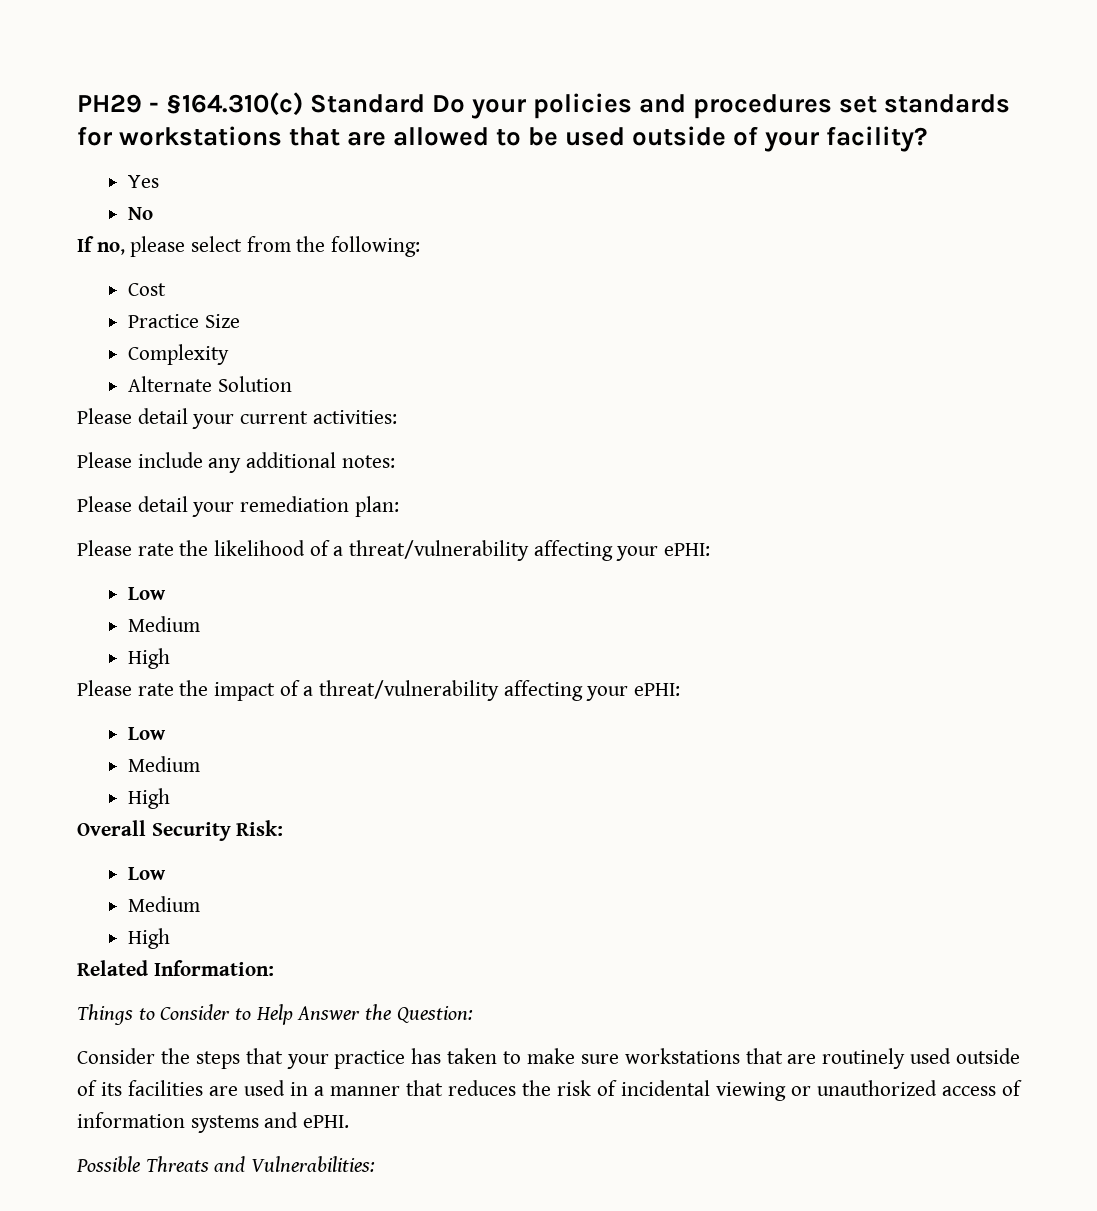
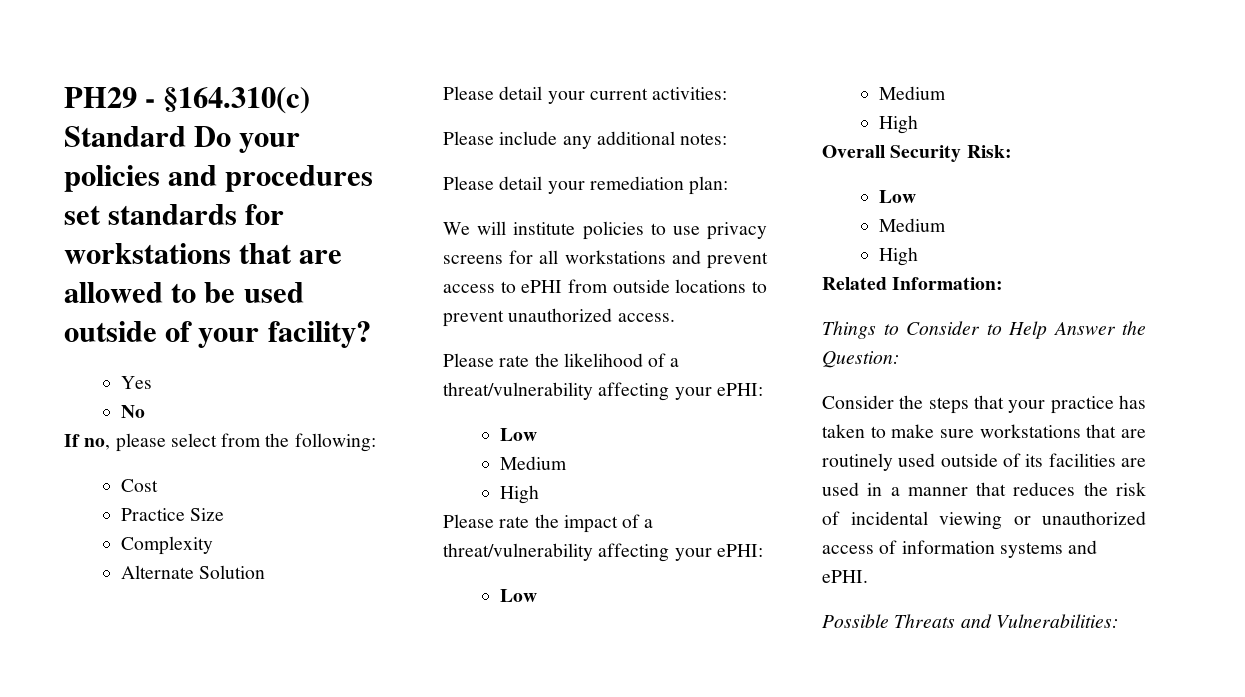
+ We will institute policies to use privacy screens for all workstations and prevent access to ePHI from outside locations to prevent unauthorized access.

